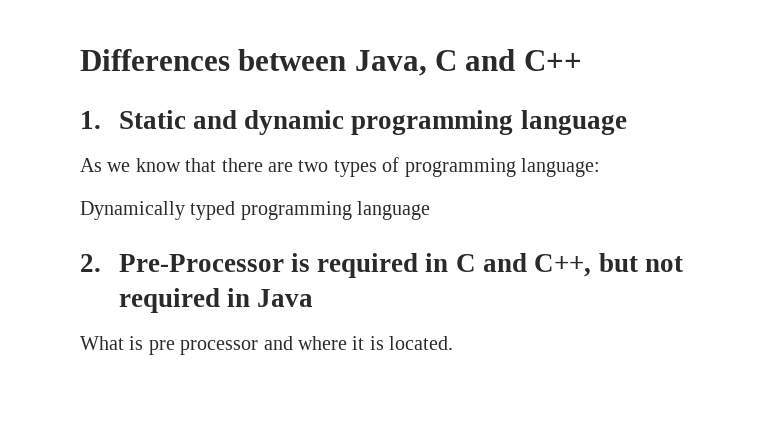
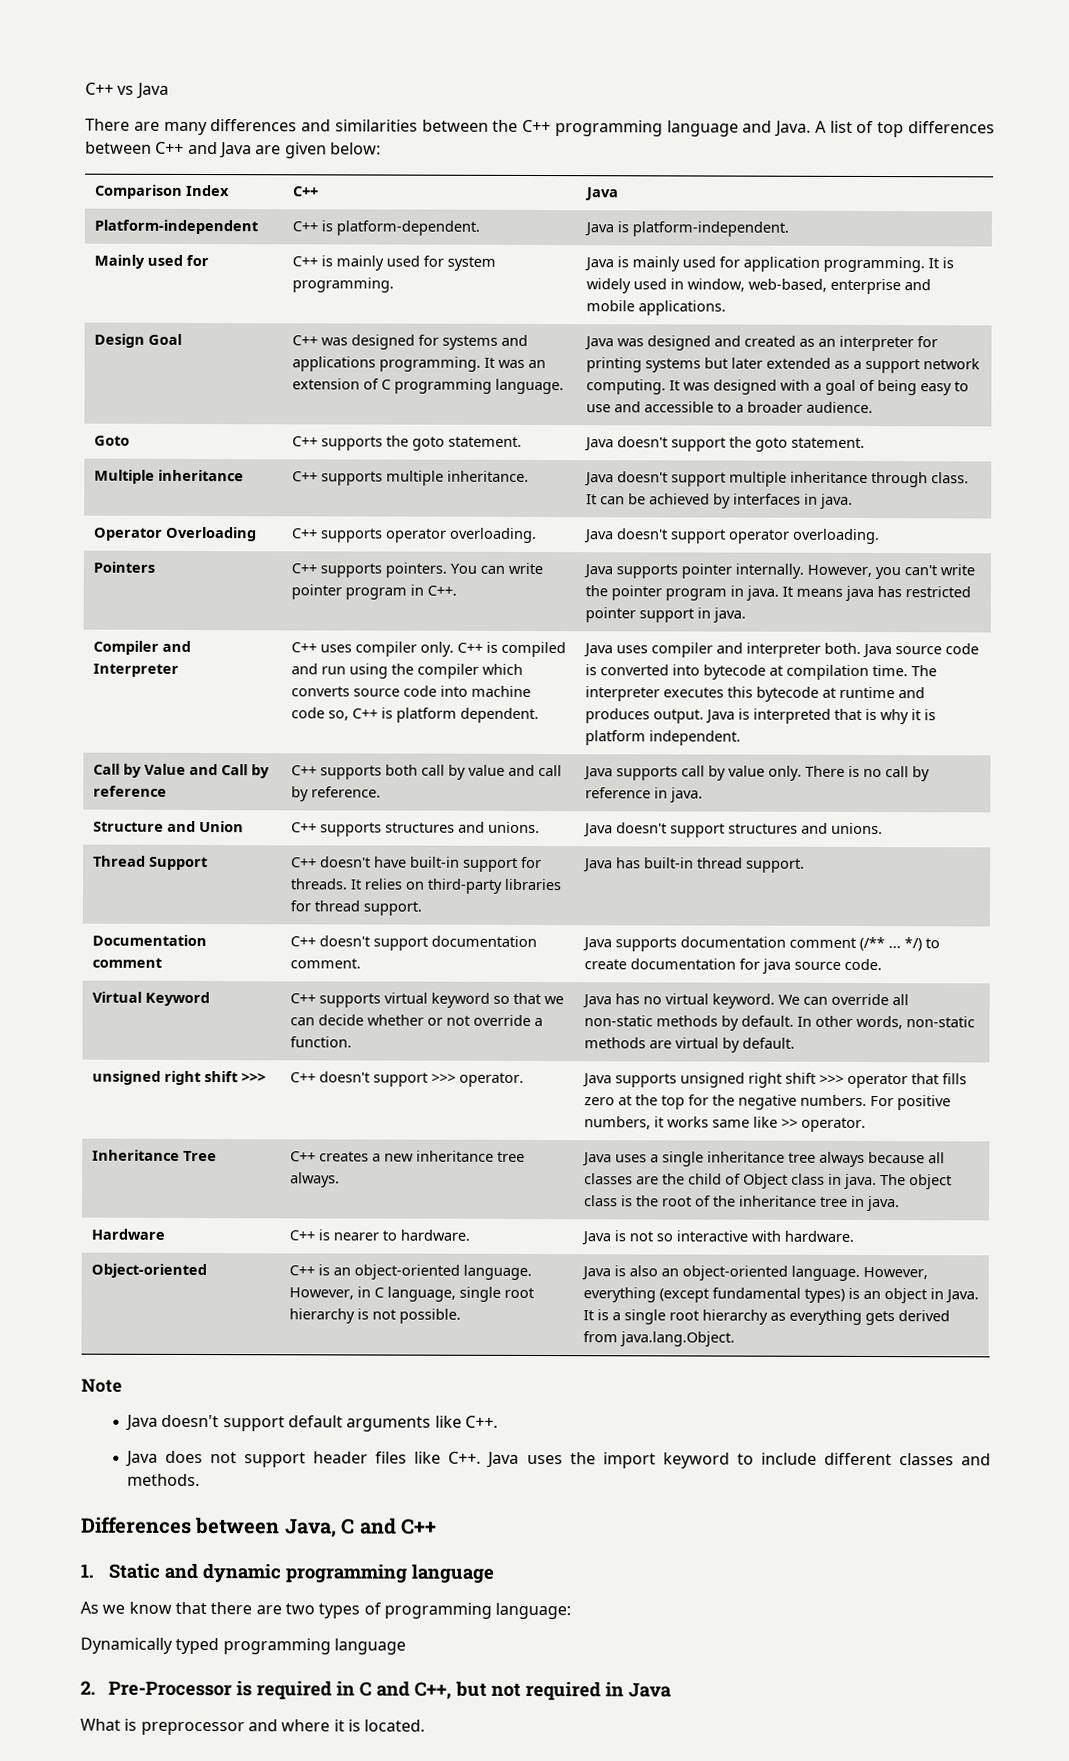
+ C++ vs Java
+ There are many differences and similarities between the C++ programming language and Java. A list of top differences between C++ and Java are given below:
+ Comparison Index | C++ | Java
+ Platform-independent | C++ is platform-dependent. | Java is platform-independent.
+ Mainly used for | C++ is mainly used for system programming. | Java is mainly used for application programming. It is widely used in window, web-based, enterprise and mobile applications.
+ Design Goal | C++ was designed for systems and applications programming. It was an extension of C programming language. | Java was designed and created as an interpreter for printing systems but later extended as a support network computing. It was designed with a goal of being easy to use and accessible to a broader audience.
+ Goto | C++ supports the goto statement. | Java doesn't support the goto statement.
+ Multiple inheritance | C++ supports multiple inheritance. | Java doesn't support multiple inheritance through class. It can be achieved by interfaces in java.
+ Operator Overloading | C++ supports operator overloading. | Java doesn't support operator overloading.
+ Pointers | C++ supports pointers. You can write pointer program in C++. | Java supports pointer internally. However, you can't write the pointer program in java. It means java has restricted pointer support in java.
+ Compiler and Interpreter | C++ uses compiler only. C++ is compiled and run using the compiler which converts source code into machine code so, C++ is platform dependent. | Java uses compiler and interpreter both. Java source code is converted into bytecode at compilation time. The interpreter executes this bytecode at runtime and produces output. Java is interpreted that is why it is platform independent.
+ Call by Value and Call by reference | C++ supports both call by value and call by reference. | Java supports call by value only. There is no call by reference in java.
+ Structure and Union | C++ supports structures and unions. | Java doesn't support structures and unions.
+ Thread Support | C++ doesn't have built-in support for threads. It relies on third-party libraries for thread support. | Java has built-in thread support.
+ Documentation comment | C++ doesn't support documentation comment. | Java supports documentation comment (/** ... */) to create documentation for java source code.
+ Virtual Keyword | C++ supports virtual keyword so that we can decide whether or not override a function. | Java has no virtual keyword. We can override all non-static methods by default. In other words, non-static methods are virtual by default.
+ unsigned right shift >>> | C++ doesn't support >>> operator. | Java supports unsigned right shift >>> operator that fills zero at the top for the negative numbers. For positive numbers, it works same like >> operator.
+ Inheritance Tree | C++ creates a new inheritance tree always. | Java uses a single inheritance tree always because all classes are the child of Object class in java. The object class is the root of the inheritance tree in java.
+ Hardware | C++ is nearer to hardware. | Java is not so interactive with hardware.
+ Object-oriented | C++ is an object-oriented language. However, in C language, single root hierarchy is not possible. | Java is also an object-oriented language. However, everything (except fundamental types) is an object in Java. It is a single root hierarchy as everything gets derived from java.lang.Object.
+ Note
+ Java doesn't support default arguments like C++.
+ Java does not support header files like C++. Java uses the import keyword to include different classes and methods.
- What is pre processor and where it is located.
+ What is preprocessor and where it is located.

